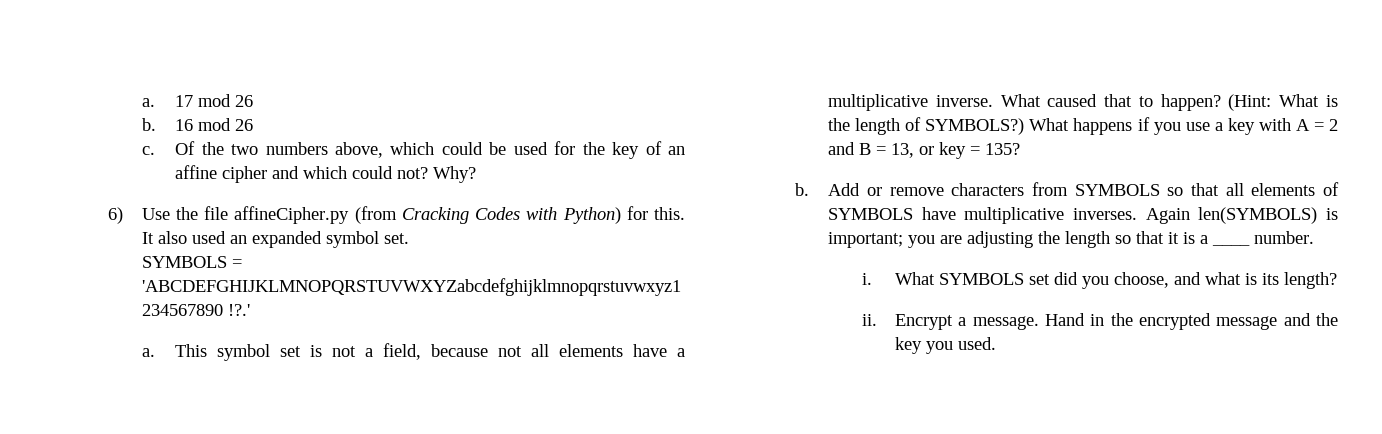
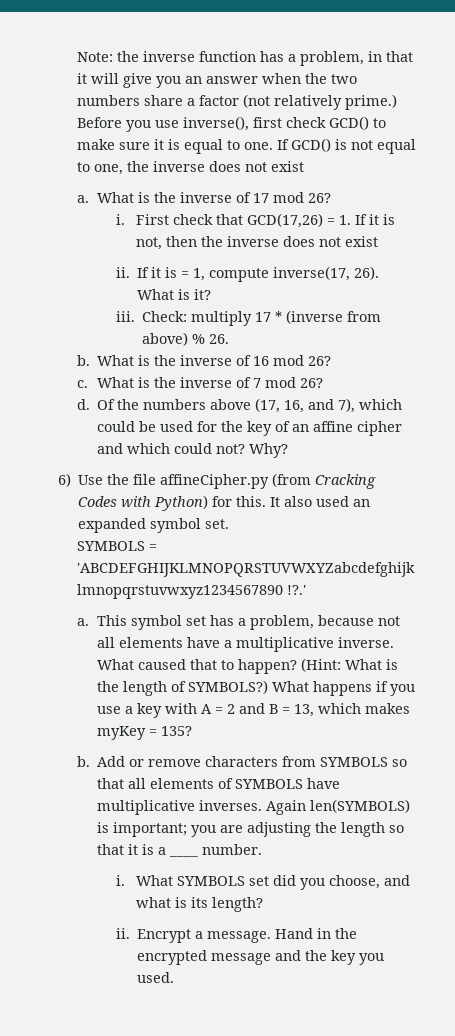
- a. 17 mod 26
- b. 16 mod 26
- c. Of the two numbers above, which could be used for the key of an affine cipher and which could not?
+ Note: the inverse function has a problem, in that it will give you an answer when the two numbers share a factor (not relatively prime.) Before you use inverse(), first check GCD() to make sure it is equal to one. If GCD() is not equal to one, the inverse does not exist
+ a. What is the inverse of 17 mod 26?
+ i. First check that GCD(17,26) = 1. If it is not, then the inverse does not exist
+ ii. If it is = 1, compute inverse(17, 26). What is it?
+ iii. Check: multiply 17 * (inverse from above) % 26.
+ b. What is the inverse of 16 mod 26?
+ c. What is the inverse of 7 mod 26?
+ d. Of the numbers above (17, 16, and 7), which could be used for the key of an affine cipher and which could not?
- This symbol set is not a field, because not all elements have a multiplicative inverse.
+ This symbol set has a problem, because not all elements have a multiplicative inverse.
- What happens if you use a key with A = 2 and B = 13, or key = 135?
+ What happens if you use a key with A = 2 and B = 13, which makes myKey = 135?

